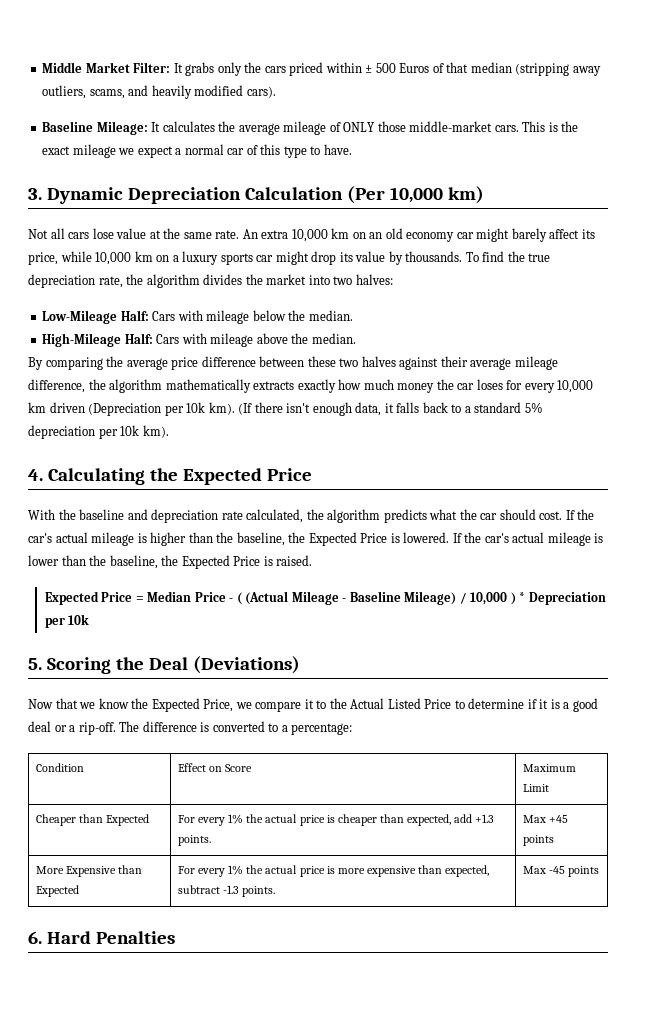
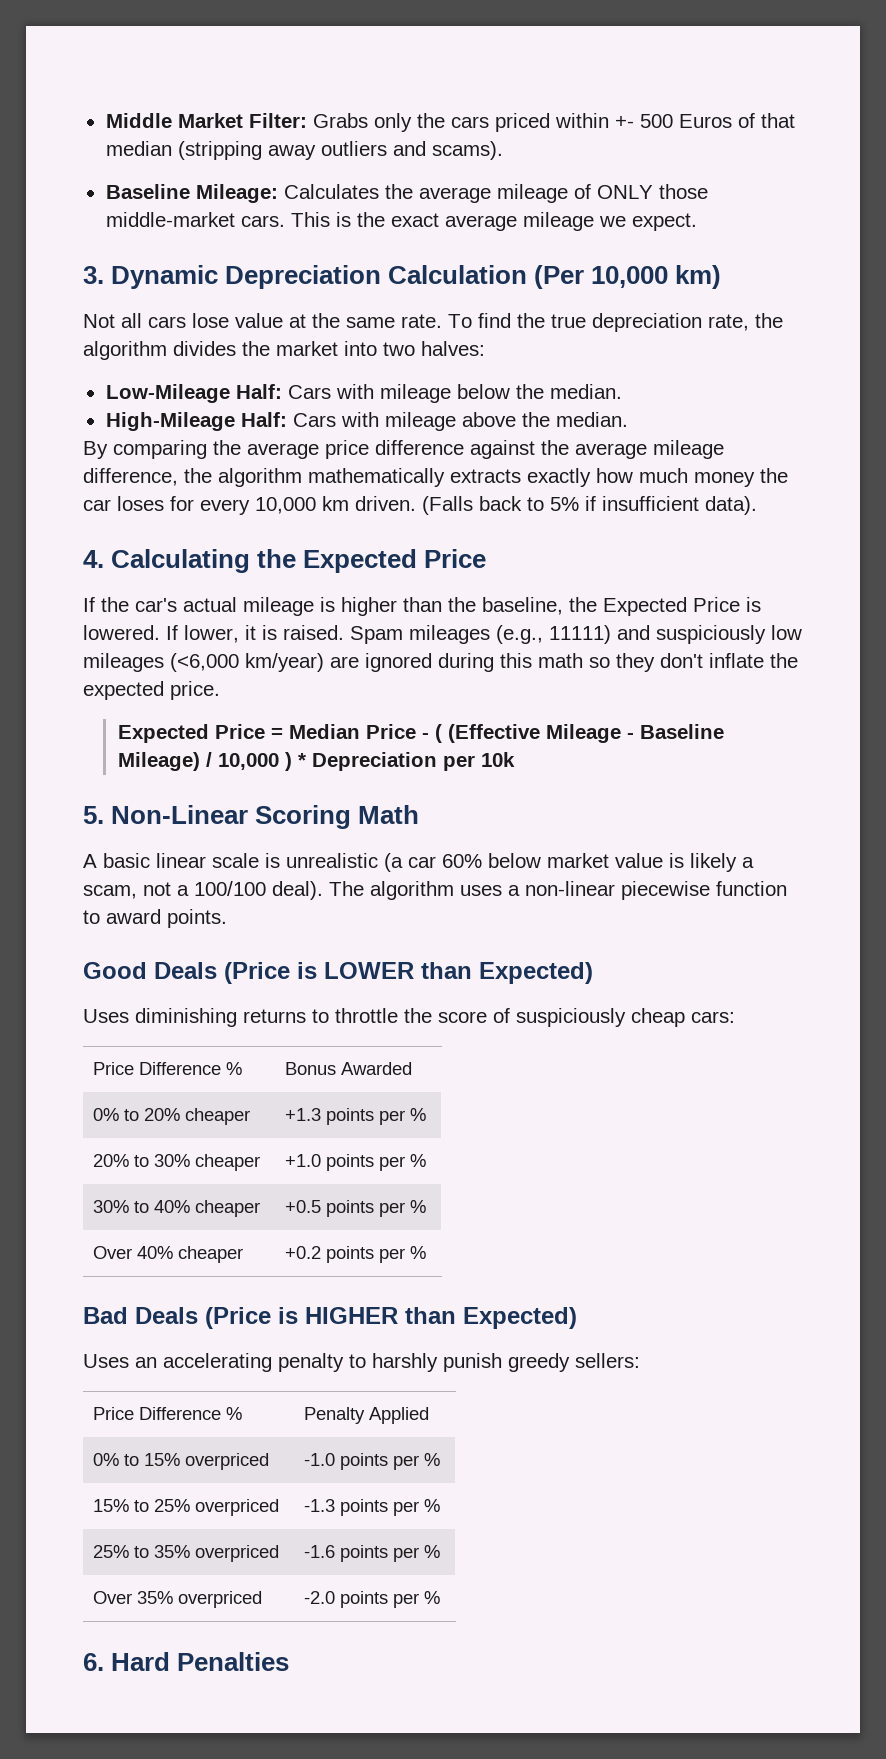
- Middle Market Filter: It grabs only the cars priced within ± 500 Euros of that median (stripping away outliers, scams, and heavily modified cars).
+ Middle Market Filter: Grabs only the cars priced within +- 500 Euros of that median (stripping away outliers and scams).
- Baseline Mileage: It calculates the average mileage of ONLY those middle-market cars.
+ Baseline Mileage: Calculates the average mileage of ONLY those middle-market cars.
- This is the exact mileage we expect a normal car of this type to have.
+ This is the exact average mileage we expect.
- An extra 10,000 km on an old economy car might barely affect its price, while 10,000 km on a luxury sports car might drop its value by thousands.
- By comparing the average price difference between these two halves against their average mileage difference, the algorithm mathematically extracts exactly how much money the car loses for every 10,000 km driven (Depreciation per 10k km). (If there isn't enough data, it falls back to a standard 5% depreciation per 10k km).
+ By comparing the average price difference against the average mileage difference, the algorithm mathematically extracts exactly how much money the car loses for every 10,000 km driven. (Falls back to 5% if insufficient data).
- With the baseline and depreciation rate calculated, the algorithm predicts what the car should cost.
- If the car's actual mileage is lower than the baseline, the Expected Price is raised.
+ If lower, it is raised. Spam mileages (e.g., 11111) and suspiciously low mileages (<6,000 km/year) are ignored during this math so they don't inflate the expected price.
- Expected Price = Median Price - ( (Actual Mileage - Baseline Mileage) / 10,000 ) * Depreciation per 10k
+ Expected Price = Median Price - ( (Effective Mileage - Baseline Mileage) / 10,000 ) * Depreciation per 10k
- 5. Scoring the Deal (Deviations)
- Now that we know the Expected Price, we compare it to the Actual Listed Price to determine if it is a good deal or a rip-off. The difference is converted to a percentage:
- Condition | Effect on Score | Maximum Limit
- Cheaper than Expected | For every 1% the actual price is cheaper than expected, add +1.3 points. | Max +45 points
- More Expensive than Expected | For every 1% the actual price is more expensive than expected, subtract -1.3 points. | Max -45 points
+ 5. Non-Linear Scoring Math
+ A basic linear scale is unrealistic (a car 60% below market value is likely a scam, not a 100/100 deal). The algorithm uses a non-linear piecewise function to award points.
+ Good Deals (Price is LOWER than Expected)
+ Uses diminishing returns to throttle the score of suspiciously cheap cars:
+ Price Difference % | Bonus Awarded
+ 0% to 20% cheaper | +1.3 points per %
+ 20% to 30% cheaper | +1.0 points per %
+ 30% to 40% cheaper | +0.5 points per %
+ Over 40% cheaper | +0.2 points per %
+ Bad Deals (Price is HIGHER than Expected)
+ Uses an accelerating penalty to harshly punish greedy sellers:
+ Price Difference % | Penalty Applied
+ 0% to 15% overpriced | -1.0 points per %
+ 15% to 25% overpriced | -1.3 points per %
+ 25% to 35% overpriced | -1.6 points per %
+ Over 35% overpriced | -2.0 points per %

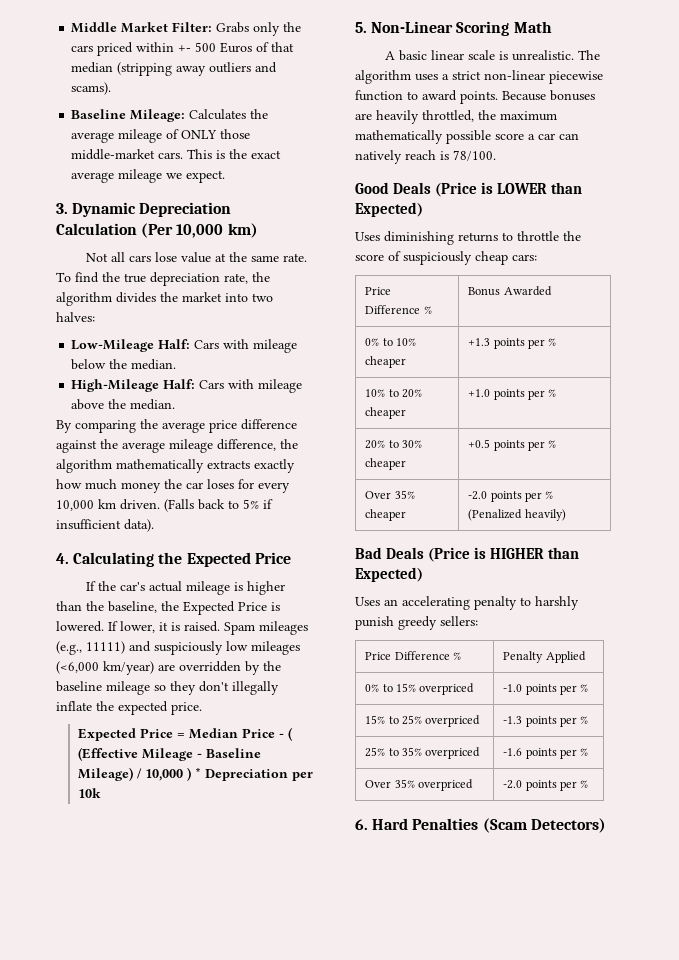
- Spam mileages (e.g., 11111) and suspiciously low mileages (<6,000 km/year) are ignored during this math so they don't inflate the expected price.
+ Spam mileages (e.g., 11111) and suspiciously low mileages (<6,000 km/year) are overridden by the baseline mileage so they don't illegally inflate the expected price.
- A basic linear scale is unrealistic (a car 60% below market value is likely a scam, not a 100/100 deal).
+ A basic linear scale is unrealistic.
- The algorithm uses a non-linear piecewise function to award points.
+ The algorithm uses a strict non-linear piecewise function to award points. Because bonuses are heavily throttled, the maximum mathematically possible score a car can natively reach is 78/100.
- 0% to 20% cheaper | +1.3 points per %
+ 0% to 10% cheaper | +1.3 points per %
+ 10% to 20% cheaper | +1.0 points per %
- 20% to 30% cheaper | +1.0 points per %
- 30% to 40% cheaper | +0.5 points per %
+ 20% to 30% cheaper | +0.5 points per %
- Over 40% cheaper | +0.2 points per %
+ Over 35% cheaper | -2.0 points per % (Penalized heavily)
- 6. Hard Penalties
+ 6. Hard Penalties (Scam Detectors)

